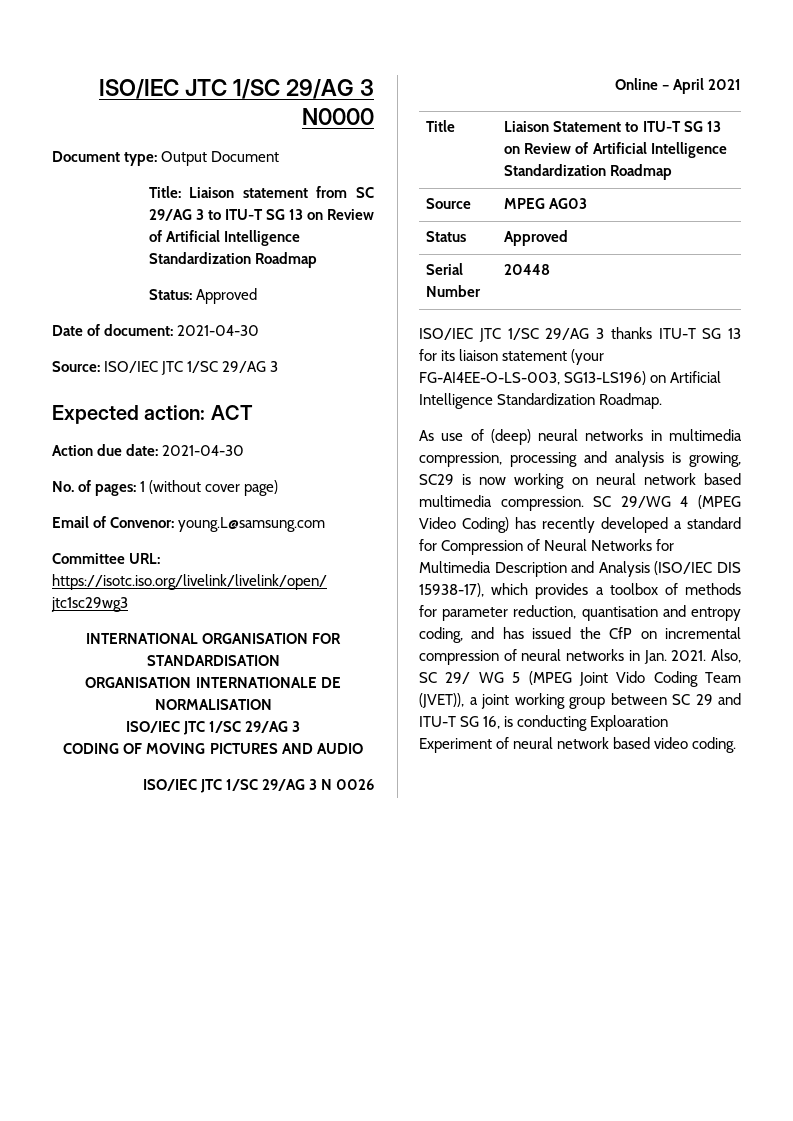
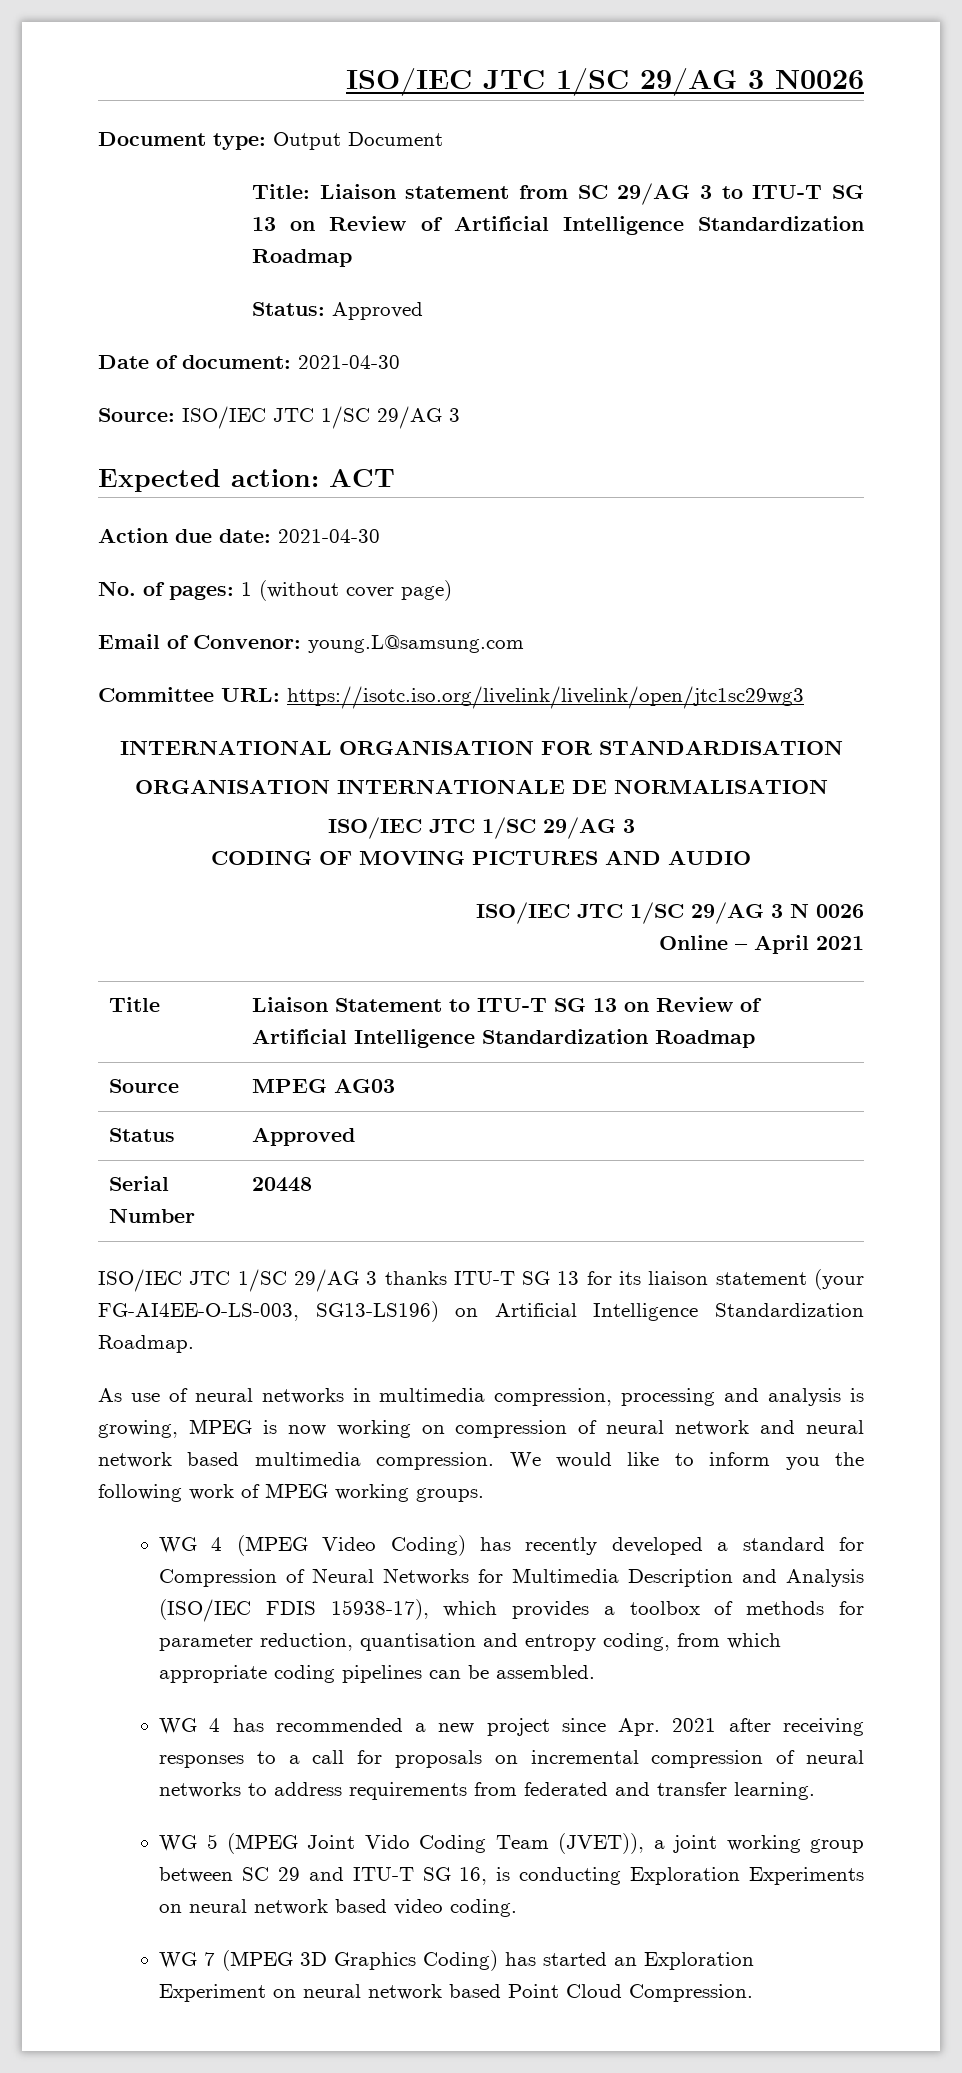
- ISO/IEC JTC 1/SC 29/AG 3 N0000
+ ISO/IEC JTC 1/SC 29/AG 3 N0026
- As use of (deep) neural networks in multimedia compression, processing and analysis is growing, SC29 is now working on neural network based multimedia compression.
+ As use of neural networks in multimedia compression, processing and analysis is growing, MPEG is now working on compression of neural network and neural network based multimedia compression.
- SC 29/WG 4 (MPEG Video Coding) has recently developed a standard for Compression of Neural Networks for Multimedia Description and Analysis (ISO/IEC DIS 15938-17), which provides a toolbox of methods for parameter reduction, quantisation and entropy coding, and has issued the CfP on incremental compression of neural networks in Jan. 2021. Also, SC 29/ WG 5 (MPEG Joint Vido Coding Team (JVET)), a joint working group between SC 29 and ITU-T SG 16, is conducting Exploaration Experiment of neural network based video coding.
+ We would like to inform you the following work of MPEG working groups.
+ WG 4 (MPEG Video Coding) has recently developed a standard for Compression of Neural Networks for Multimedia Description and Analysis (ISO/IEC FDIS 15938-17), which provides a toolbox of methods for parameter reduction, quantisation and entropy coding, from which appropriate coding pipelines can be assembled.
+ WG 4 has recommended a new project since Apr. 2021 after receiving responses to a call for proposals on incremental compression of neural networks to address requirements from federated and transfer learning.
+ WG 5 (MPEG Joint Vido Coding Team (JVET)), a joint working group between SC 29 and ITU-T SG 16, is conducting Exploration Experiments on neural network based video coding.
+ WG 7 (MPEG 3D Graphics Coding) has started an Exploration Experiment on neural network based Point Cloud Compression.

